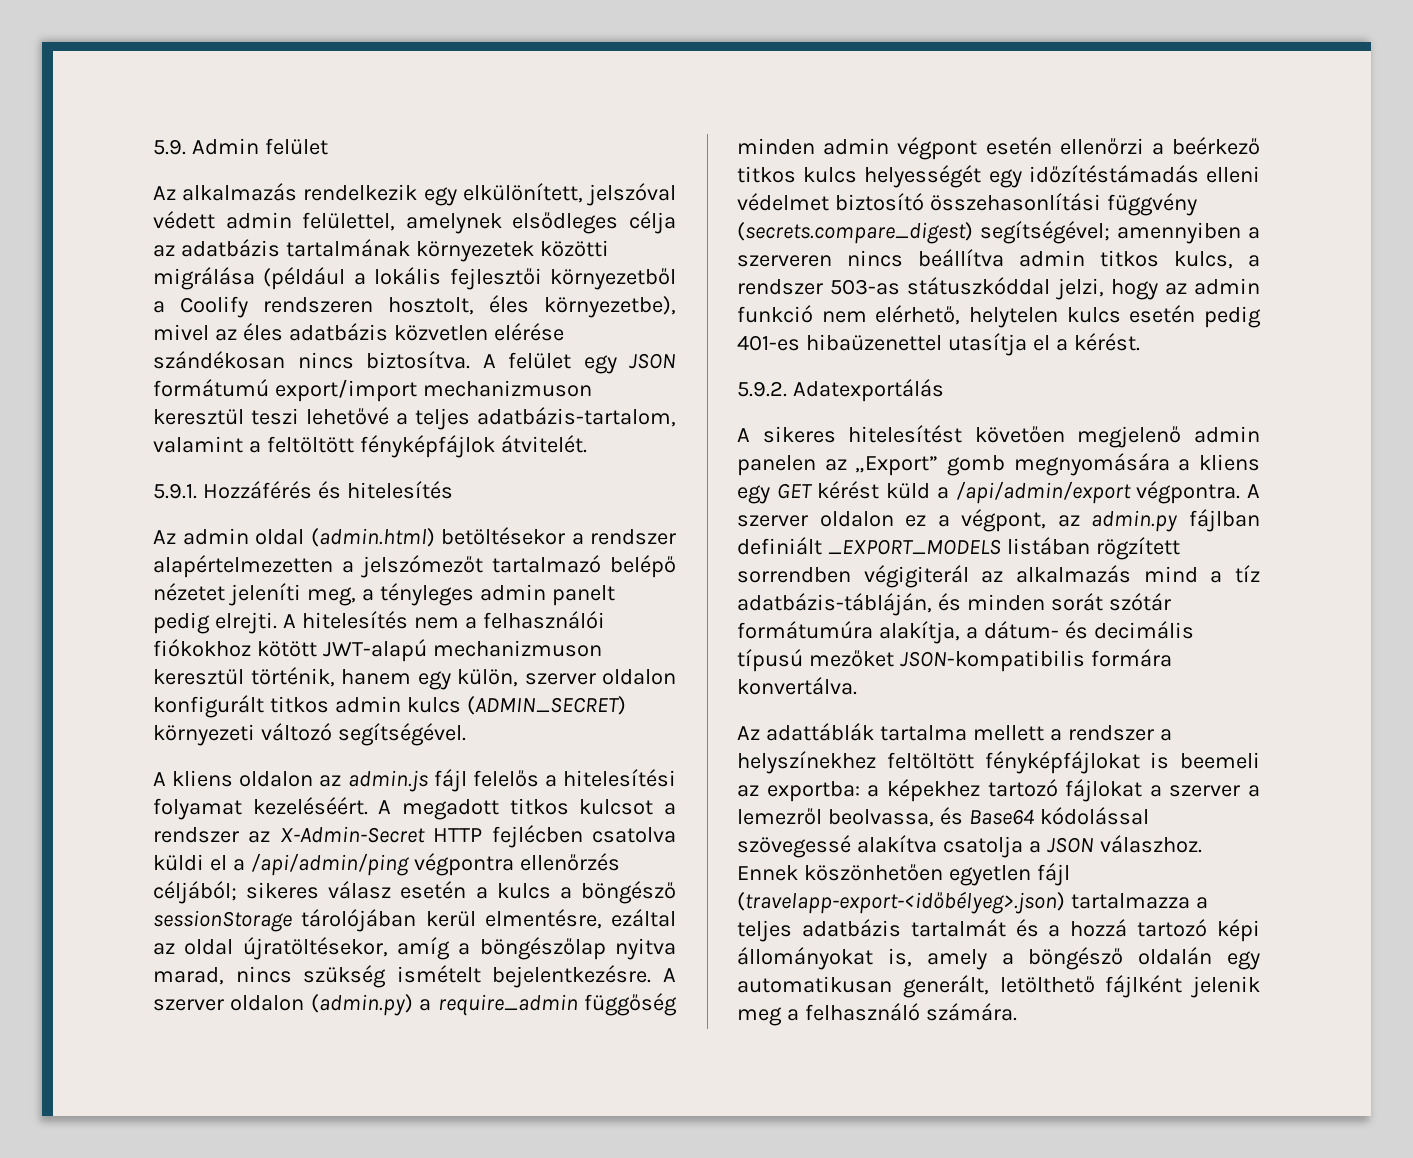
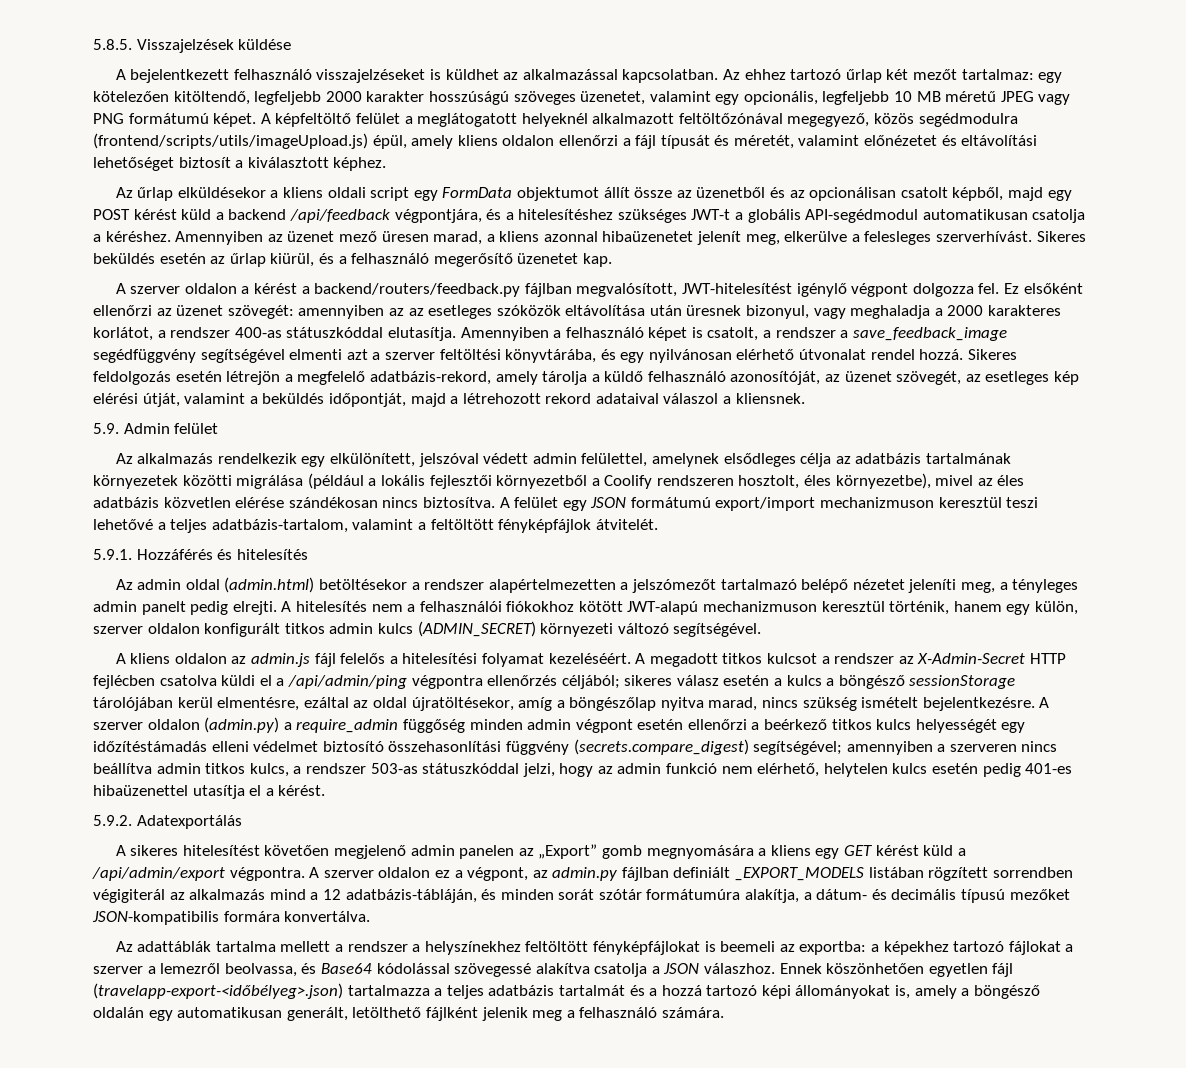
+ 5.8.5. Visszajelzések küldése
+ A bejelentkezett felhasználó visszajelzéseket is küldhet az alkalmazással kapcsolatban. Az ehhez tartozó űrlap két mezőt tartalmaz: egy kötelezően kitöltendő, legfeljebb 2000 karakter hosszúságú szöveges üzenetet, valamint egy opcionális, legfeljebb 10 MB méretű JPEG vagy PNG formátumú képet. A képfeltöltő felület a meglátogatott helyeknél alkalmazott feltöltőzónával megegyező, közös segédmodulra (frontend/scripts/utils/imageUpload.js) épül, amely kliens oldalon ellenőrzi a fájl típusát és méretét, valamint előnézetet és eltávolítási lehetőséget biztosít a kiválasztott képhez.
+ Az űrlap elküldésekor a kliens oldali script egy FormData objektumot állít össze az üzenetből és az opcionálisan csatolt képből, majd egy POST kérést küld a backend /api/feedback végpontjára, és a hitelesítéshez szükséges JWT-t a globális API-segédmodul automatikusan csatolja a kéréshez. Amennyiben az üzenet mező üresen marad, a kliens azonnal hibaüzenetet jelenít meg, elkerülve a felesleges szerverhívást. Sikeres beküldés esetén az űrlap kiürül, és a felhasználó megerősítő üzenetet kap.
+ A szerver oldalon a kérést a backend/routers/feedback.py fájlban megvalósított, JWT-hitelesítést igénylő végpont dolgozza fel. Ez elsőként ellenőrzi az üzenet szövegét: amennyiben az az esetleges szóközök eltávolítása után üresnek bizonyul, vagy meghaladja a 2000 karakteres korlátot, a rendszer 400-as státuszkóddal elutasítja. Amennyiben a felhasználó képet is csatolt, a rendszer a save_feedback_image segédfüggvény segítségével elmenti azt a szerver feltöltési könyvtárába, és egy nyilvánosan elérhető útvonalat rendel hozzá. Sikeres feldolgozás esetén létrejön a megfelelő adatbázis-rekord, amely tárolja a küldő felhasználó azonosítóját, az üzenet szövegét, az esetleges kép elérési útját, valamint a beküldés időpontját, majd a létrehozott rekord adataival válaszol a kliensnek.
- A szerver oldalon ez a végpont, az admin.py fájlban definiált _EXPORT_MODELS listában rögzített sorrendben végigiterál az alkalmazás mind a tíz adatbázis-tábláján, és minden sorát szótár formátumúra alakítja, a dátum- és decimális típusú mezőket JSON-kompatibilis formára konvertálva.
+ A szerver oldalon ez a végpont, az admin.py fájlban definiált _EXPORT_MODELS listában rögzített sorrendben végigiterál az alkalmazás mind a 12 adatbázis-tábláján, és minden sorát szótár formátumúra alakítja, a dátum- és decimális típusú mezőket JSON-kompatibilis formára konvertálva.

